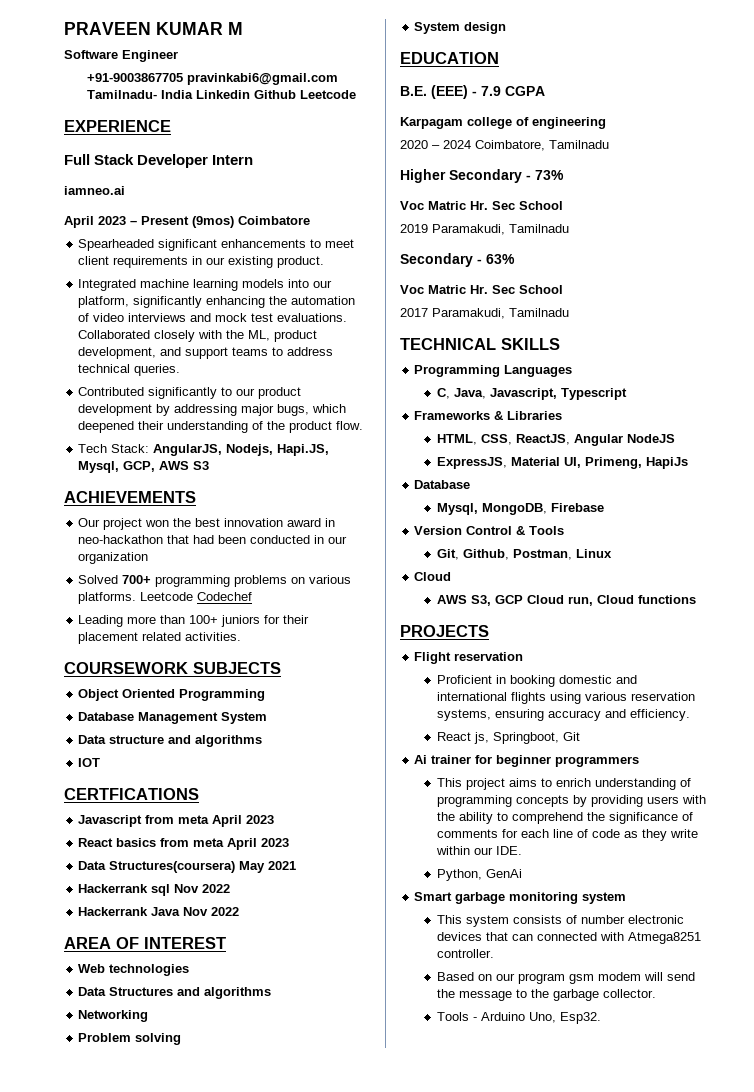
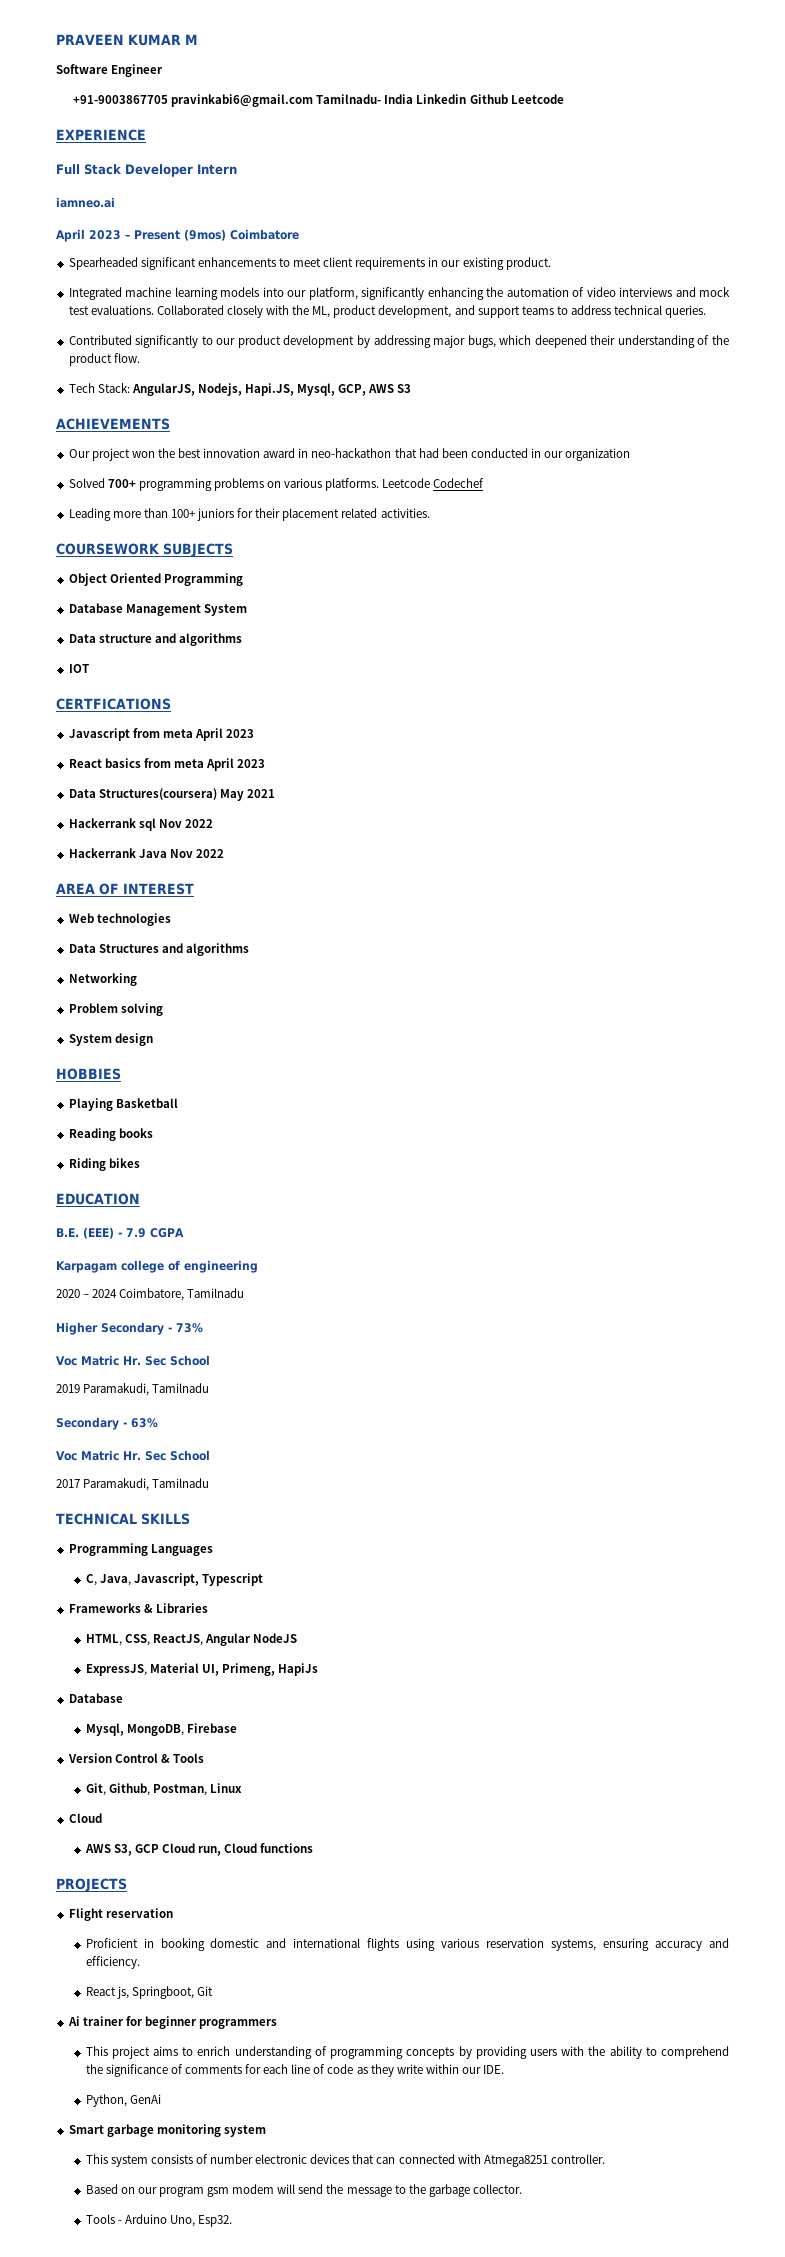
+ HOBBIES
+ Playing Basketball
+ Reading books
+ Riding bikes

